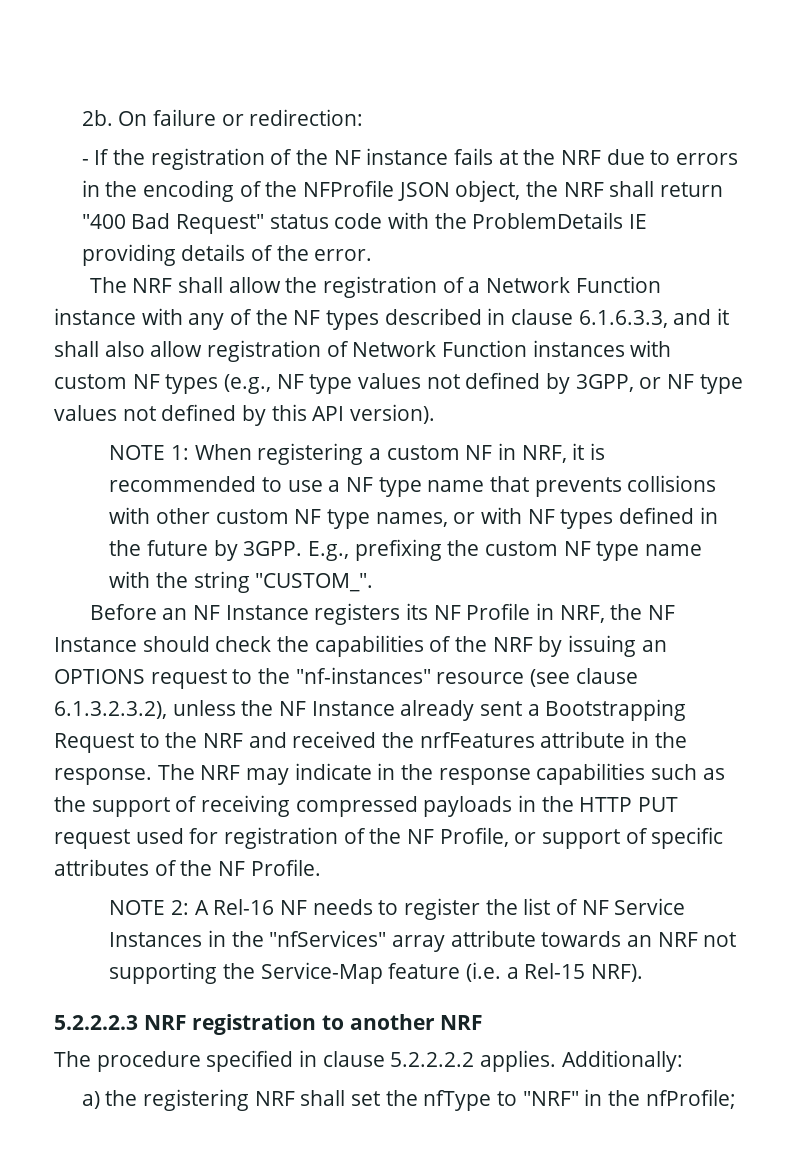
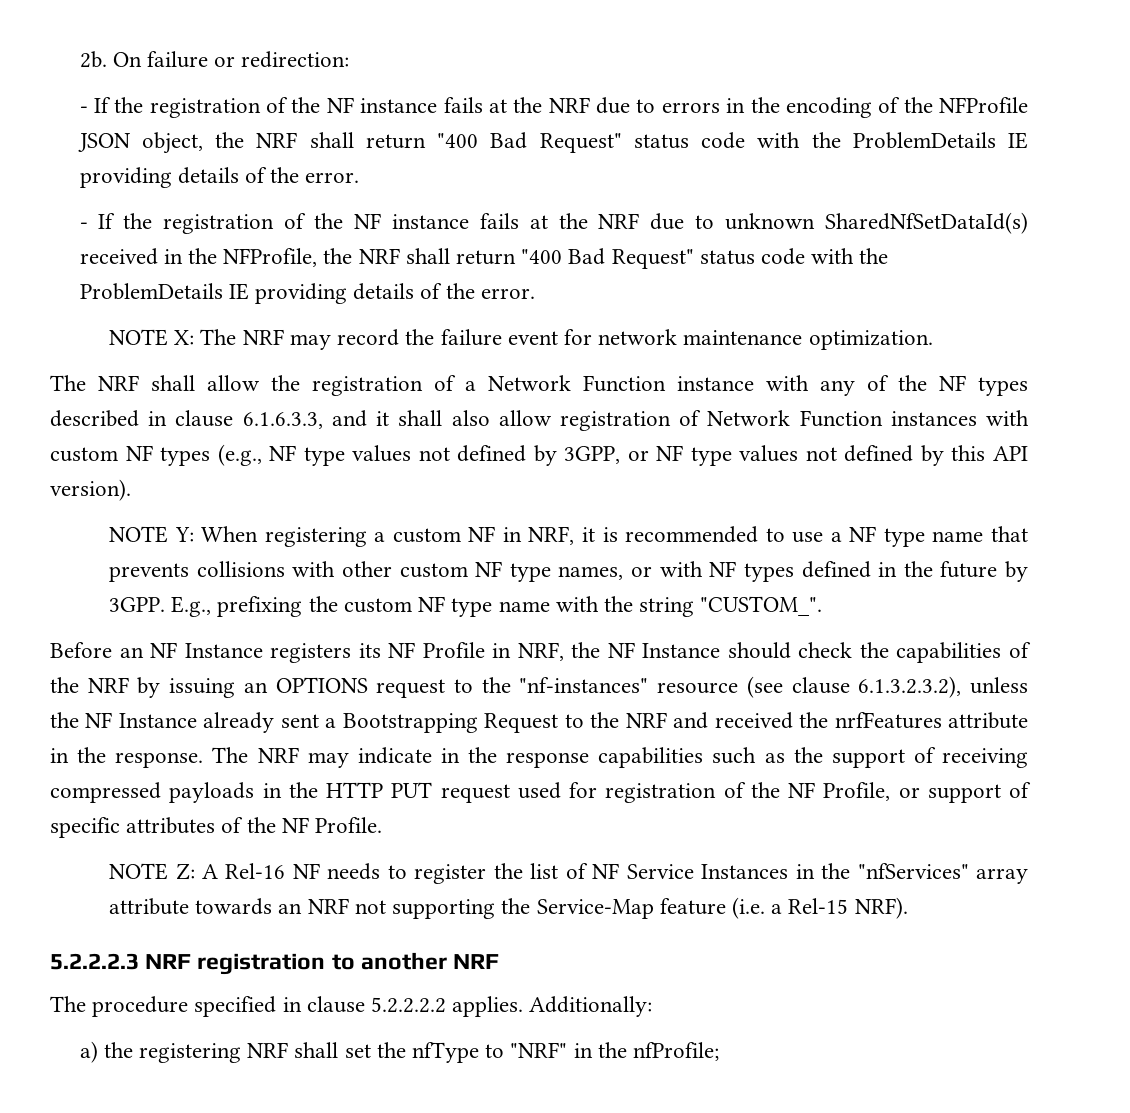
+ - If the registration of the NF instance fails at the NRF due to unknown SharedNfSetDataId(s) received in the NFProfile, the NRF shall return "400 Bad Request" status code with the ProblemDetails IE providing details of the error.
+ NOTE X: The NRF may record the failure event for network maintenance optimization.
- NOTE 1: When registering a custom NF in NRF, it is recommended to use a NF type name that prevents collisions with other custom NF type names, or with NF types defined in the future by 3GPP.
+ NOTE Y: When registering a custom NF in NRF, it is recommended to use a NF type name that prevents collisions with other custom NF type names, or with NF types defined in the future by 3GPP.
- NOTE 2: A Rel-16 NF needs to register the list of NF Service Instances in the "nfServices" array attribute towards an NRF not supporting the Service-Map feature (i.e. a Rel-15 NRF).
+ NOTE Z: A Rel-16 NF needs to register the list of NF Service Instances in the "nfServices" array attribute towards an NRF not supporting the Service-Map feature (i.e. a Rel-15 NRF).

